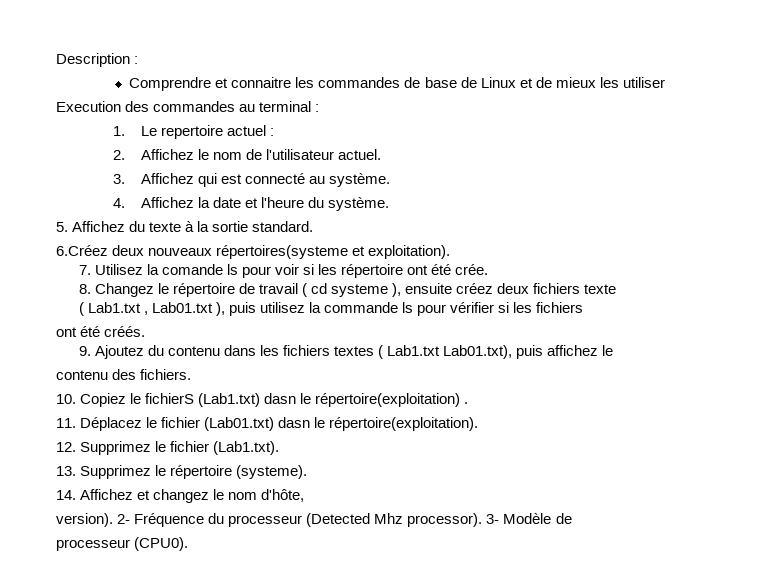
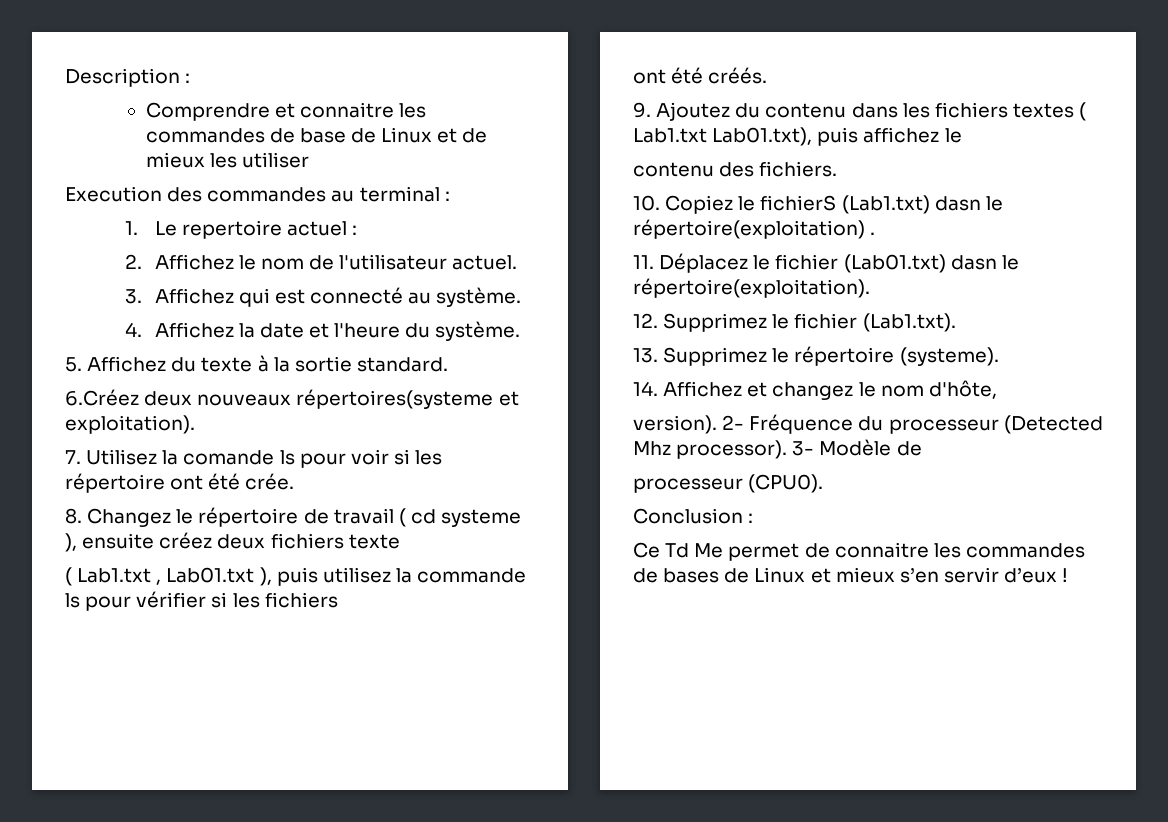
+ Conclusion :
+ Ce Td Me permet de connaitre les commandes de bases de Linux et mieux s’en servir d’eux !

